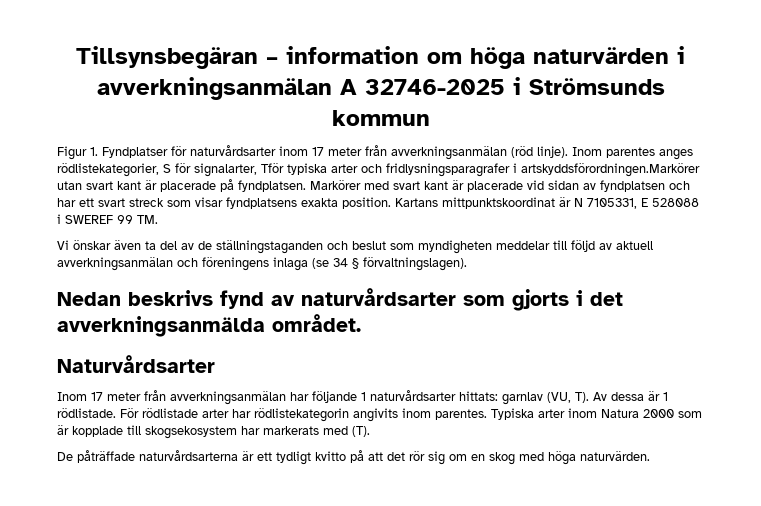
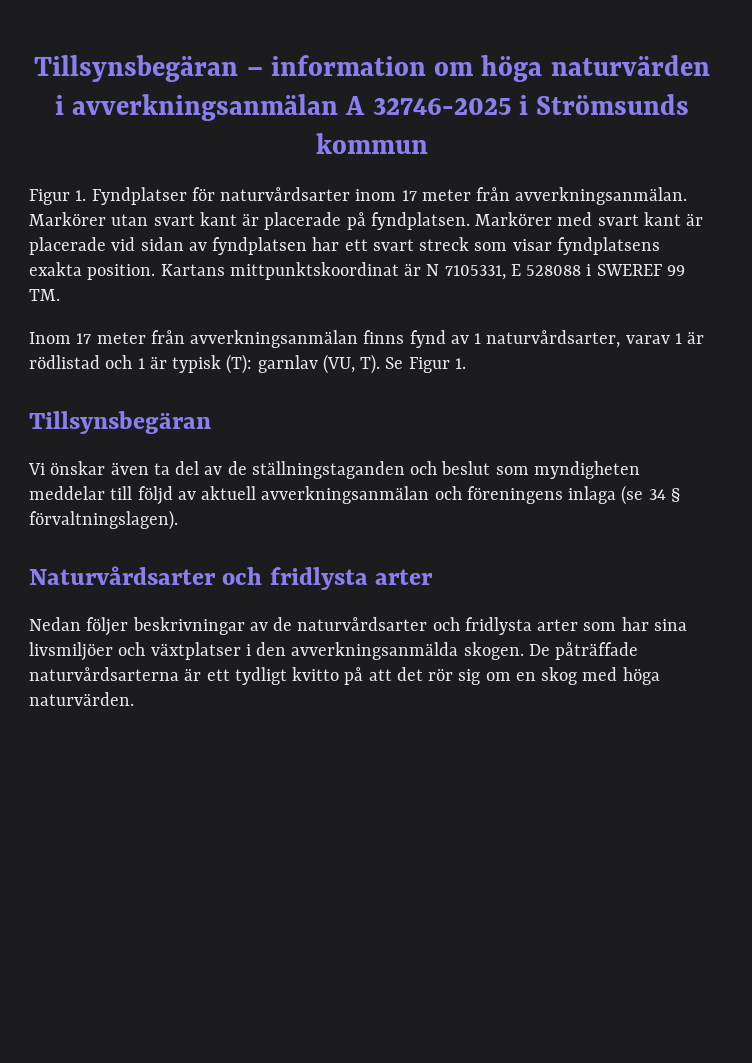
- Figur 1. Fyndplatser för naturvårdsarter inom 17 meter från avverkningsanmälan (röd linje). Inom parentes anges rödlistekategorier, S för signalarter, Tför typiska arter och fridlysningsparagrafer i artskyddsförordningen.Markörer utan svart kant är placerade på fyndplatsen.
+ Figur 1. Fyndplatser för naturvårdsarter inom 17 meter från avverkningsanmälan. Markörer utan svart kant är placerade på fyndplatsen.
- Markörer med svart kant är placerade vid sidan av fyndplatsen och har ett svart streck som visar fyndplatsens exakta position.
+ Markörer med svart kant är placerade vid sidan av fyndplatsen har ett svart streck som visar fyndplatsens exakta position.
+ Inom 17 meter från avverkningsanmälan finns fynd av 1 naturvårdsarter, varav 1 är rödlistad och 1 är typisk (T): garnlav (VU, T). Se Figur 1.
+ Tillsynsbegäran
- Nedan beskrivs fynd av naturvårdsarter som gjorts i det avverkningsanmälda området.
- Naturvårdsarter
- Inom 17 meter från avverkningsanmälan har följande 1 naturvårdsarter hittats: garnlav (VU, T). Av dessa är 1 rödlistade. För rödlistade arter har rödlistekategorin angivits inom parentes. Typiska arter inom Natura 2000 som är kopplade till skogsekosystem har markerats med (T).
- De påträffade naturvårdsarterna är ett tydligt kvitto på att det rör sig om en skog med höga naturvärden.
+ Naturvårdsarter och fridlysta arter
+ Nedan följer beskrivningar av de naturvårdsarter och fridlysta arter som har sina livsmiljöer och växtplatser i den avverkningsanmälda skogen. De påträffade naturvårdsarterna är ett tydligt kvitto på att det rör sig om en skog med höga naturvärden.

